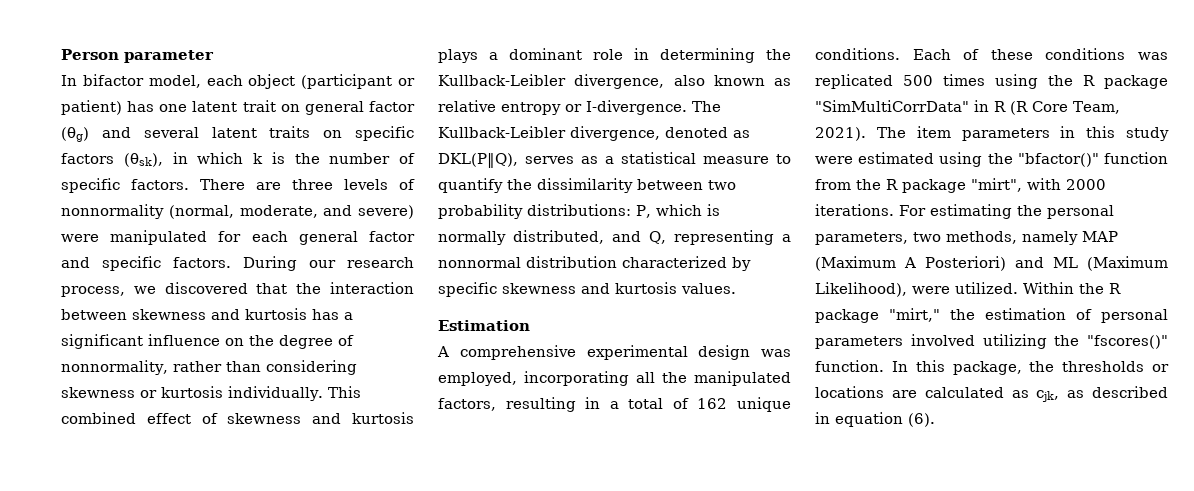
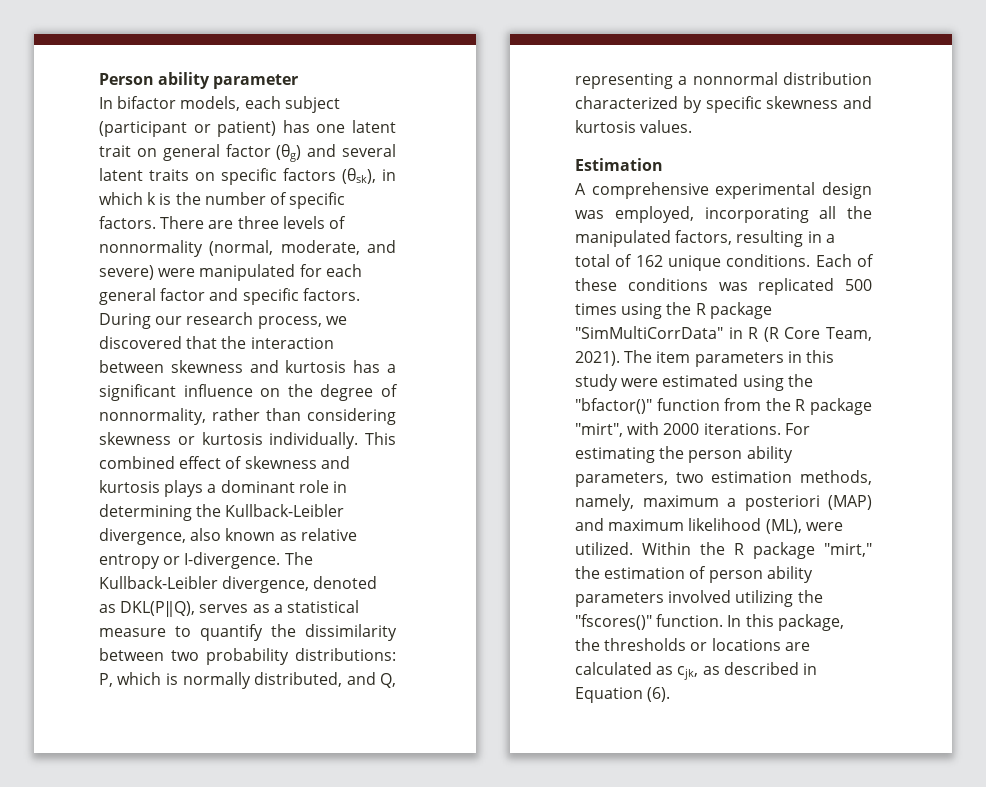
- Person parameter
+ Person ability parameter
- In bifactor model, each object (participant or patient) has one latent trait on general factor (θg) and several latent traits on specific factors (θsk), in which k is the number of specific factors.
+ In bifactor models, each subject (participant or patient) has one latent trait on general factor (θg) and several latent traits on specific factors (θsk), in which k is the number of specific factors.
- For estimating the personal parameters, two methods, namely MAP (Maximum A Posteriori) and ML (Maximum Likelihood), were utilized.
+ For estimating the person ability parameters, two estimation methods, namely, maximum a posteriori (MAP) and maximum likelihood (ML), were utilized.
- Within the R package "mirt," the estimation of personal parameters involved utilizing the "fscores()" function.
+ Within the R package "mirt," the estimation of person ability parameters involved utilizing the "fscores()" function.
- In this package, the thresholds or locations are calculated as cjk, as described in equation (6).
+ In this package, the thresholds or locations are calculated as cjk, as described in Equation (6).

